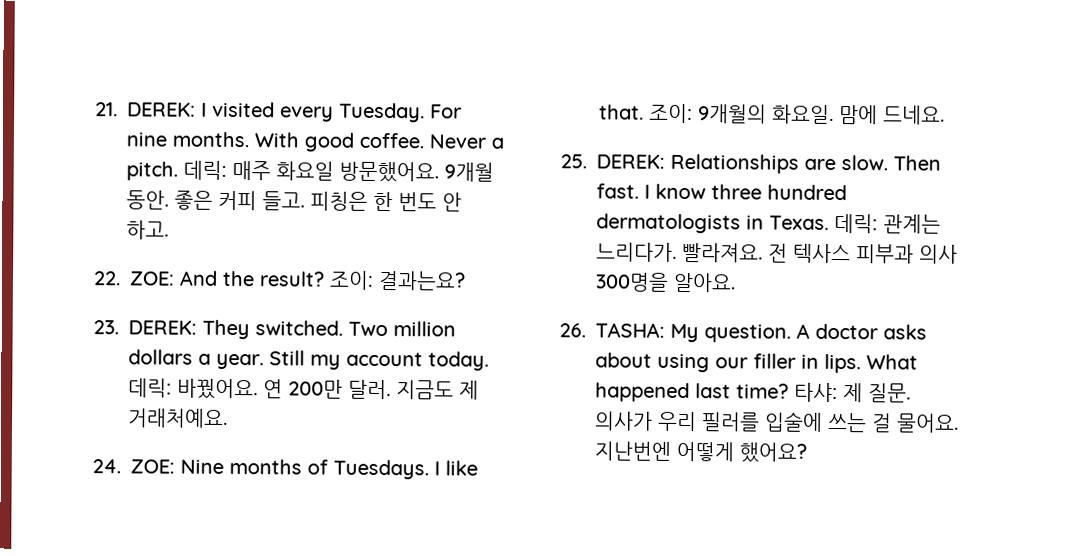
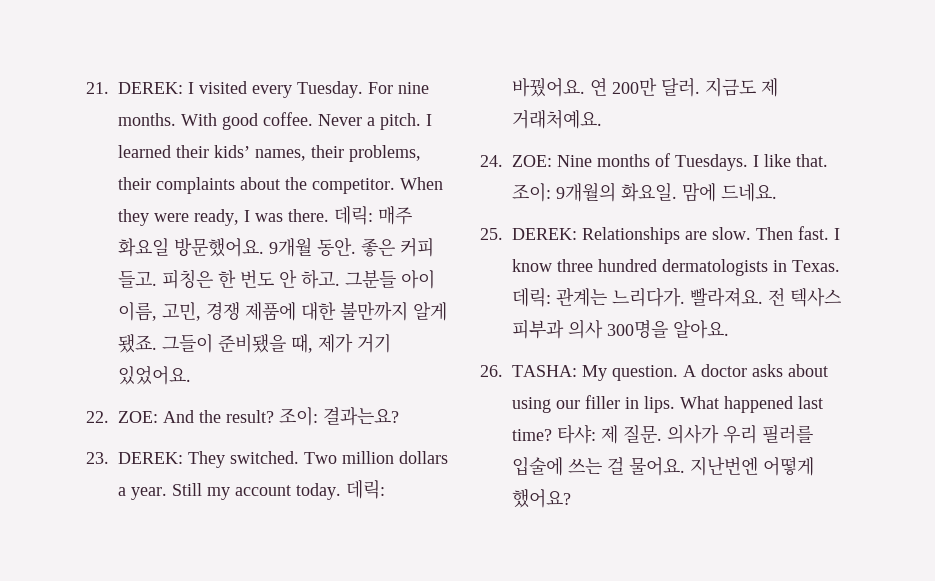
+ I learned their kids’ names, their problems, their complaints about the competitor. When they were ready, I was there.
+ 그분들 아이 이름, 고민, 경쟁 제품에 대한 불만까지 알게 됐죠. 그들이 준비됐을 때, 제가 거기 있었어요.

